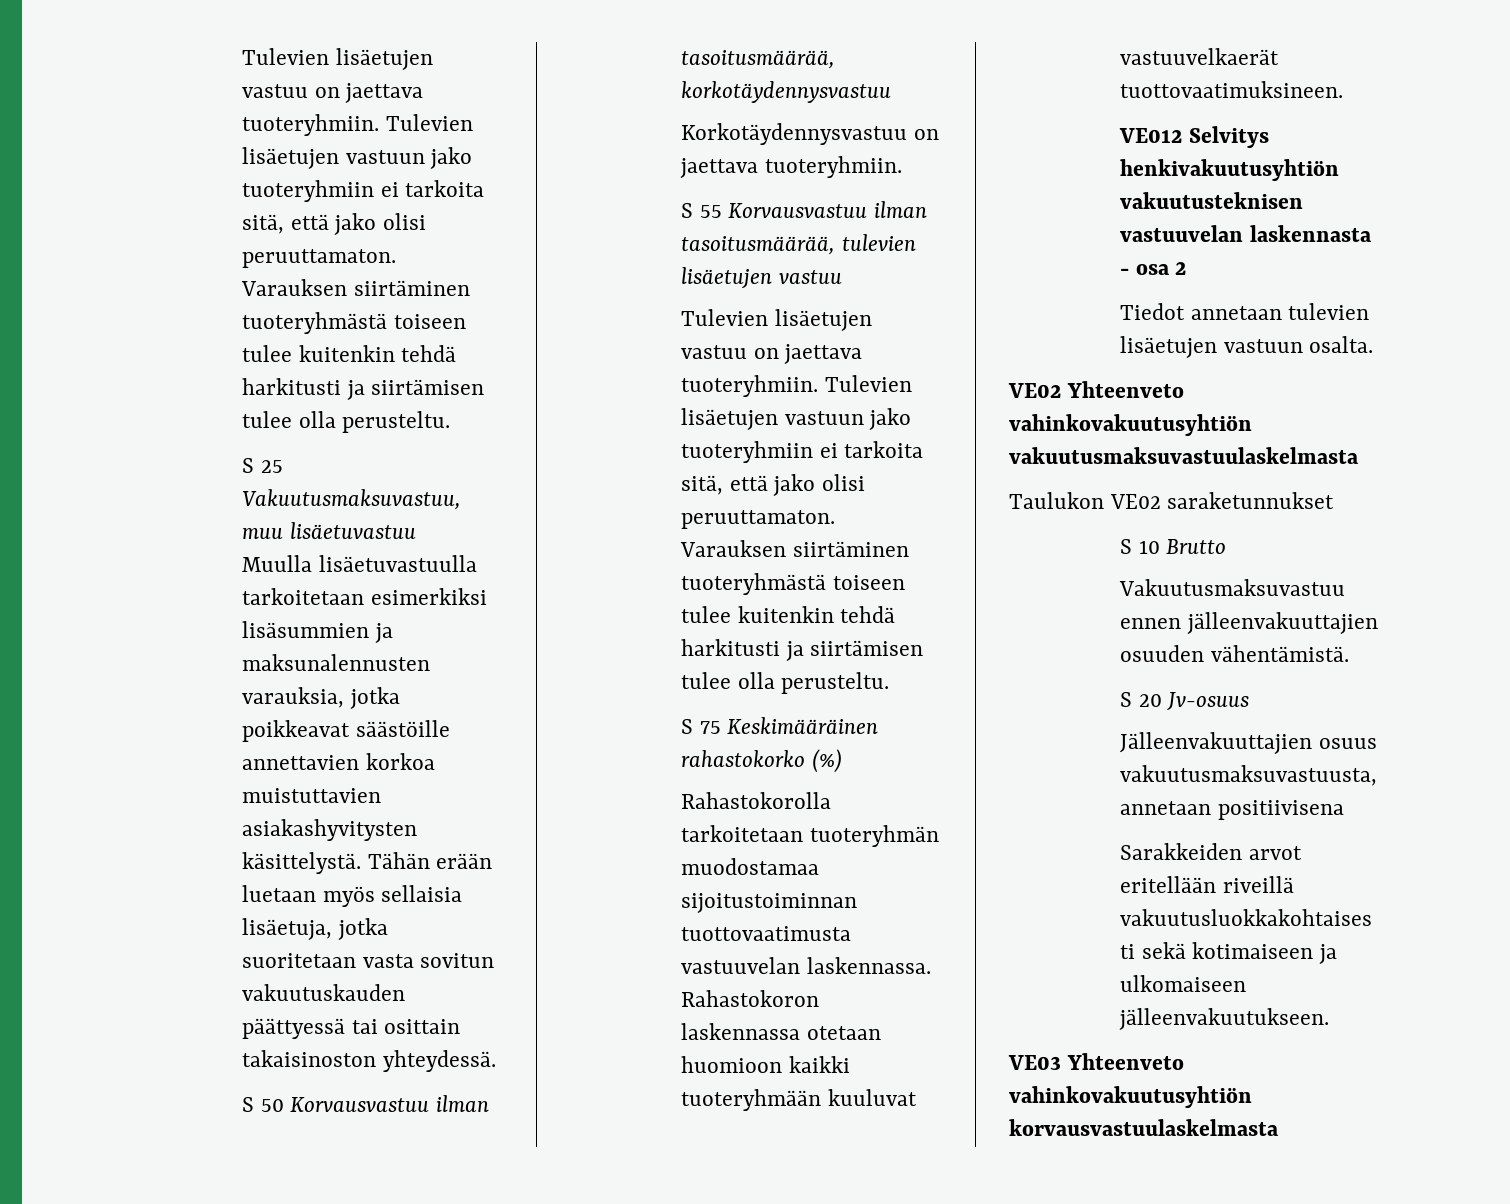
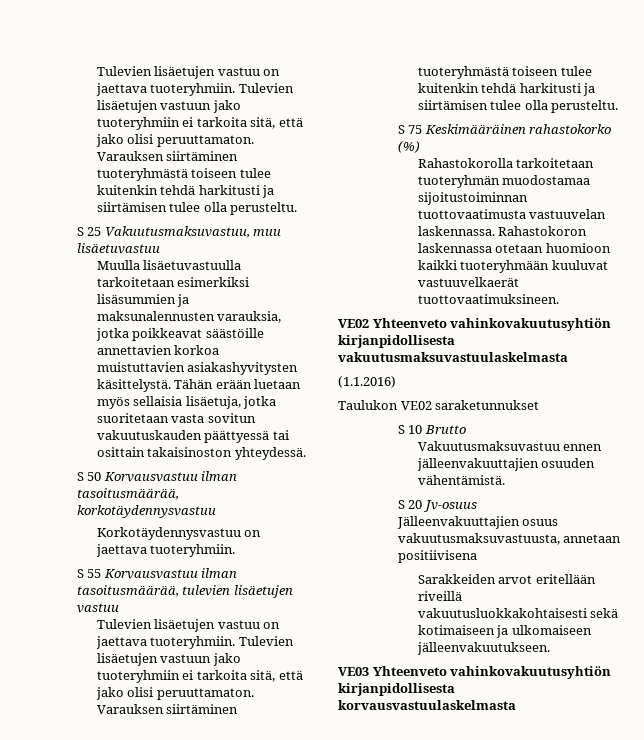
- VE012 Selvitys henkivakuutusyhtiön vakuutusteknisen vastuuvelan laskennasta - osa 2
- Tiedot annetaan tulevien lisäetujen vastuun osalta.
- VE02 Yhteenveto vahinkovakuutusyhtiön vakuutusmaksuvastuulaskelmasta
+ VE02 Yhteenveto vahinkovakuutusyhtiön kirjanpidollisesta vakuutusmaksuvastuulaskelmasta
+ (1.1.2016)
- VE03 Yhteenveto vahinkovakuutusyhtiön korvausvastuulaskelmasta
+ VE03 Yhteenveto vahinkovakuutusyhtiön kirjanpidollisesta korvausvastuulaskelmasta

